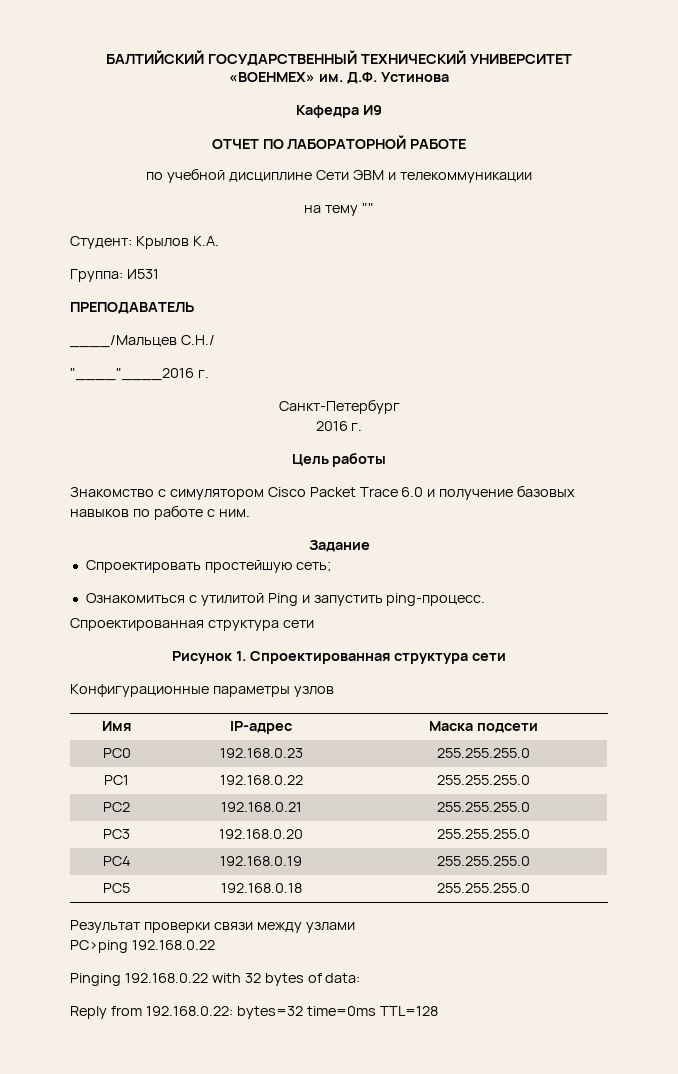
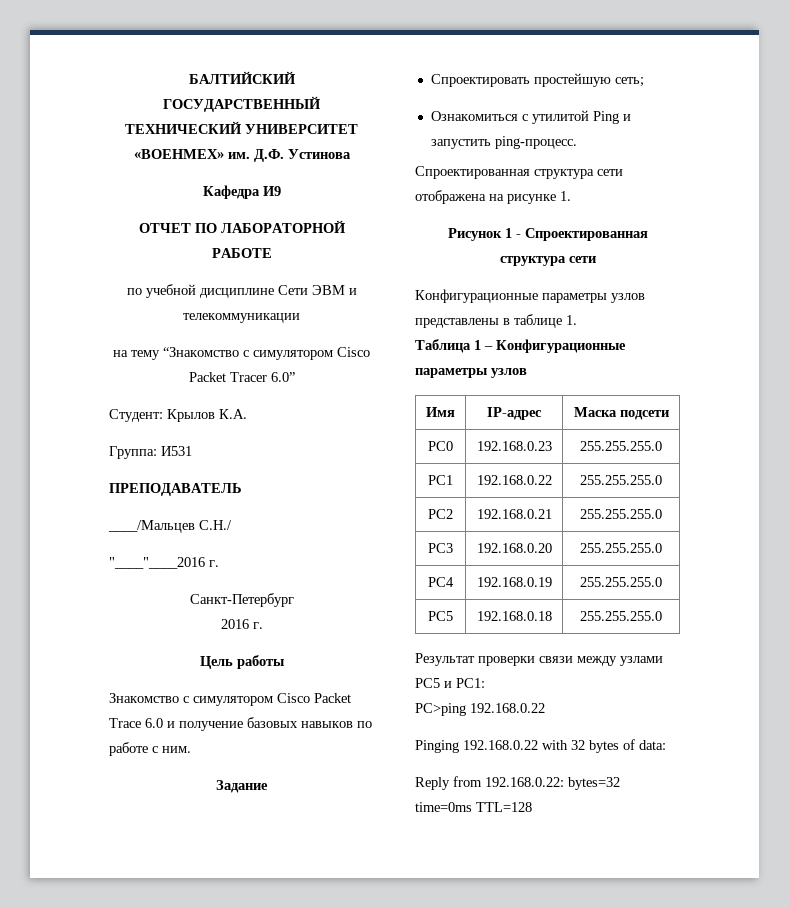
- на тему ""
+ на тему “Знакомство с симулятором Cisco Packet Tracer 6.0”
  Ознакомиться с утилитой Ping и запустить ping-процесс.
- Спроектированная структура сети
+ Спроектированная структура сети отображена на рисунке 1.
- Рисунок 1. Спроектированная структура сети
+ Рисунок 1 - Спроектированная структура сети
- Конфигурационные параметры узлов
+ Конфигурационные параметры узлов представлены в таблице 1.
+ Таблица 1 – Конфигурационные параметры узлов
- Результат проверки связи между узлами
+ Результат проверки связи между узлами PC5 и PC1:

